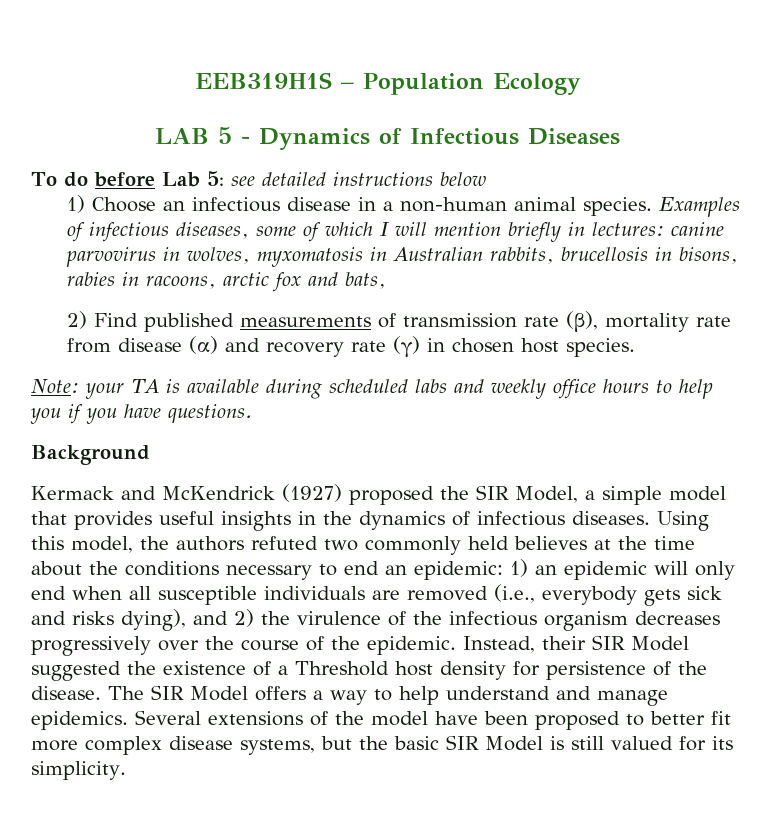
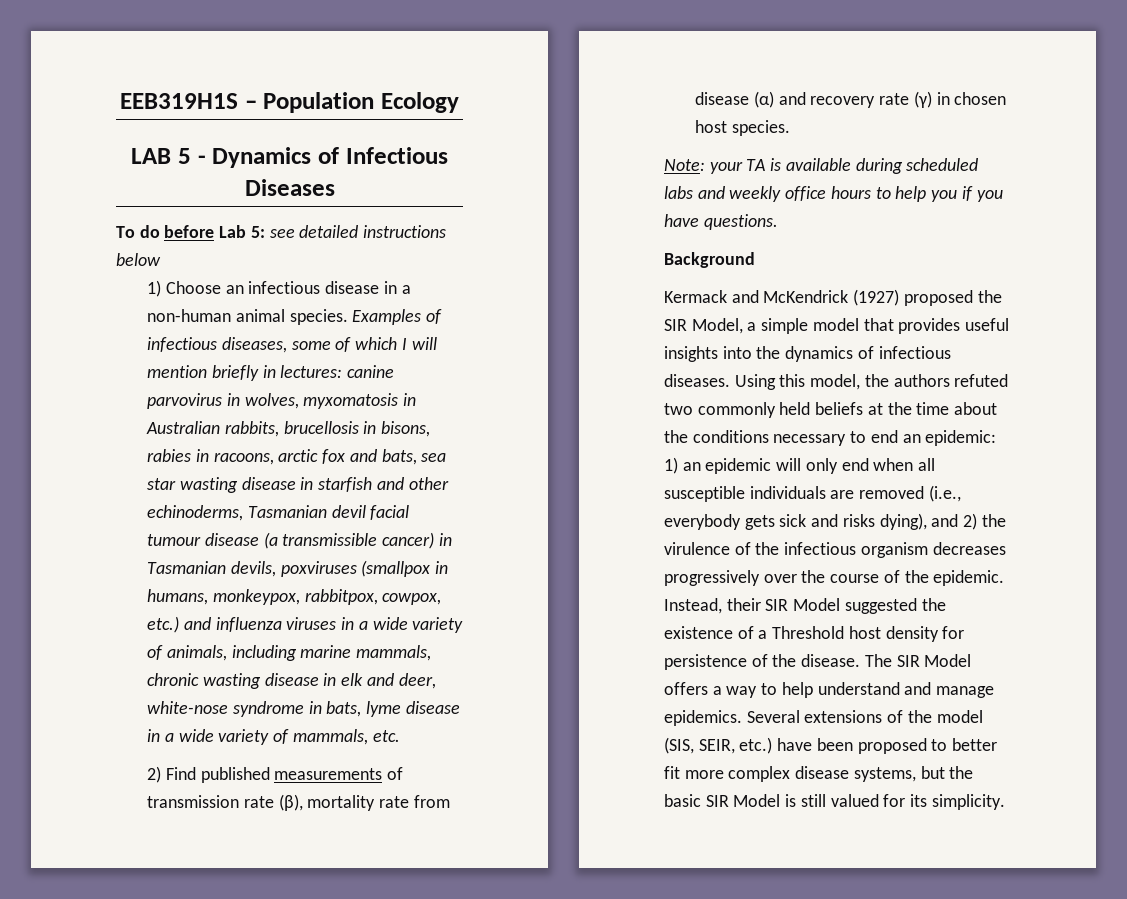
- Examples of infectious diseases, some of which I will mention briefly in lectures: canine parvovirus in wolves, myxomatosis in Australian rabbits, brucellosis in bisons, rabies in racoons, arctic fox and bats,
+ Examples of infectious diseases, some of which I will mention briefly in lectures: canine parvovirus in wolves, myxomatosis in Australian rabbits, brucellosis in bisons, rabies in racoons, arctic fox and bats, sea star wasting disease in starfish and other echinoderms, Tasmanian devil facial tumour disease (a transmissible cancer) in Tasmanian devils, poxviruses (smallpox in humans, monkeypox, rabbitpox, cowpox, etc.) and influenza viruses in a wide variety of animals, including marine mammals, chronic wasting disease in elk and deer, white-nose syndrome in bats, lyme disease in a wide variety of mammals, etc.
- Kermack and McKendrick (1927) proposed the SIR Model, a simple model that provides useful insights in the dynamics of infectious diseases.
+ Kermack and McKendrick (1927) proposed the SIR Model, a simple model that provides useful insights into the dynamics of infectious diseases.
- Using this model, the authors refuted two commonly held believes at the time about the conditions necessary to end an epidemic: 1) an epidemic will only end when all susceptible individuals are removed (i.e., everybody gets sick and risks dying), and 2) the virulence of the infectious organism decreases progressively over the course of the epidemic.
+ Using this model, the authors refuted two commonly held beliefs at the time about the conditions necessary to end an epidemic: 1) an epidemic will only end when all susceptible individuals are removed (i.e., everybody gets sick and risks dying), and 2) the virulence of the infectious organism decreases progressively over the course of the epidemic.
- Several extensions of the model have been proposed to better fit more complex disease systems, but the basic SIR Model is still valued for its simplicity.
+ Several extensions of the model (SIS, SEIR, etc.) have been proposed to better fit more complex disease systems, but the basic SIR Model is still valued for its simplicity.

